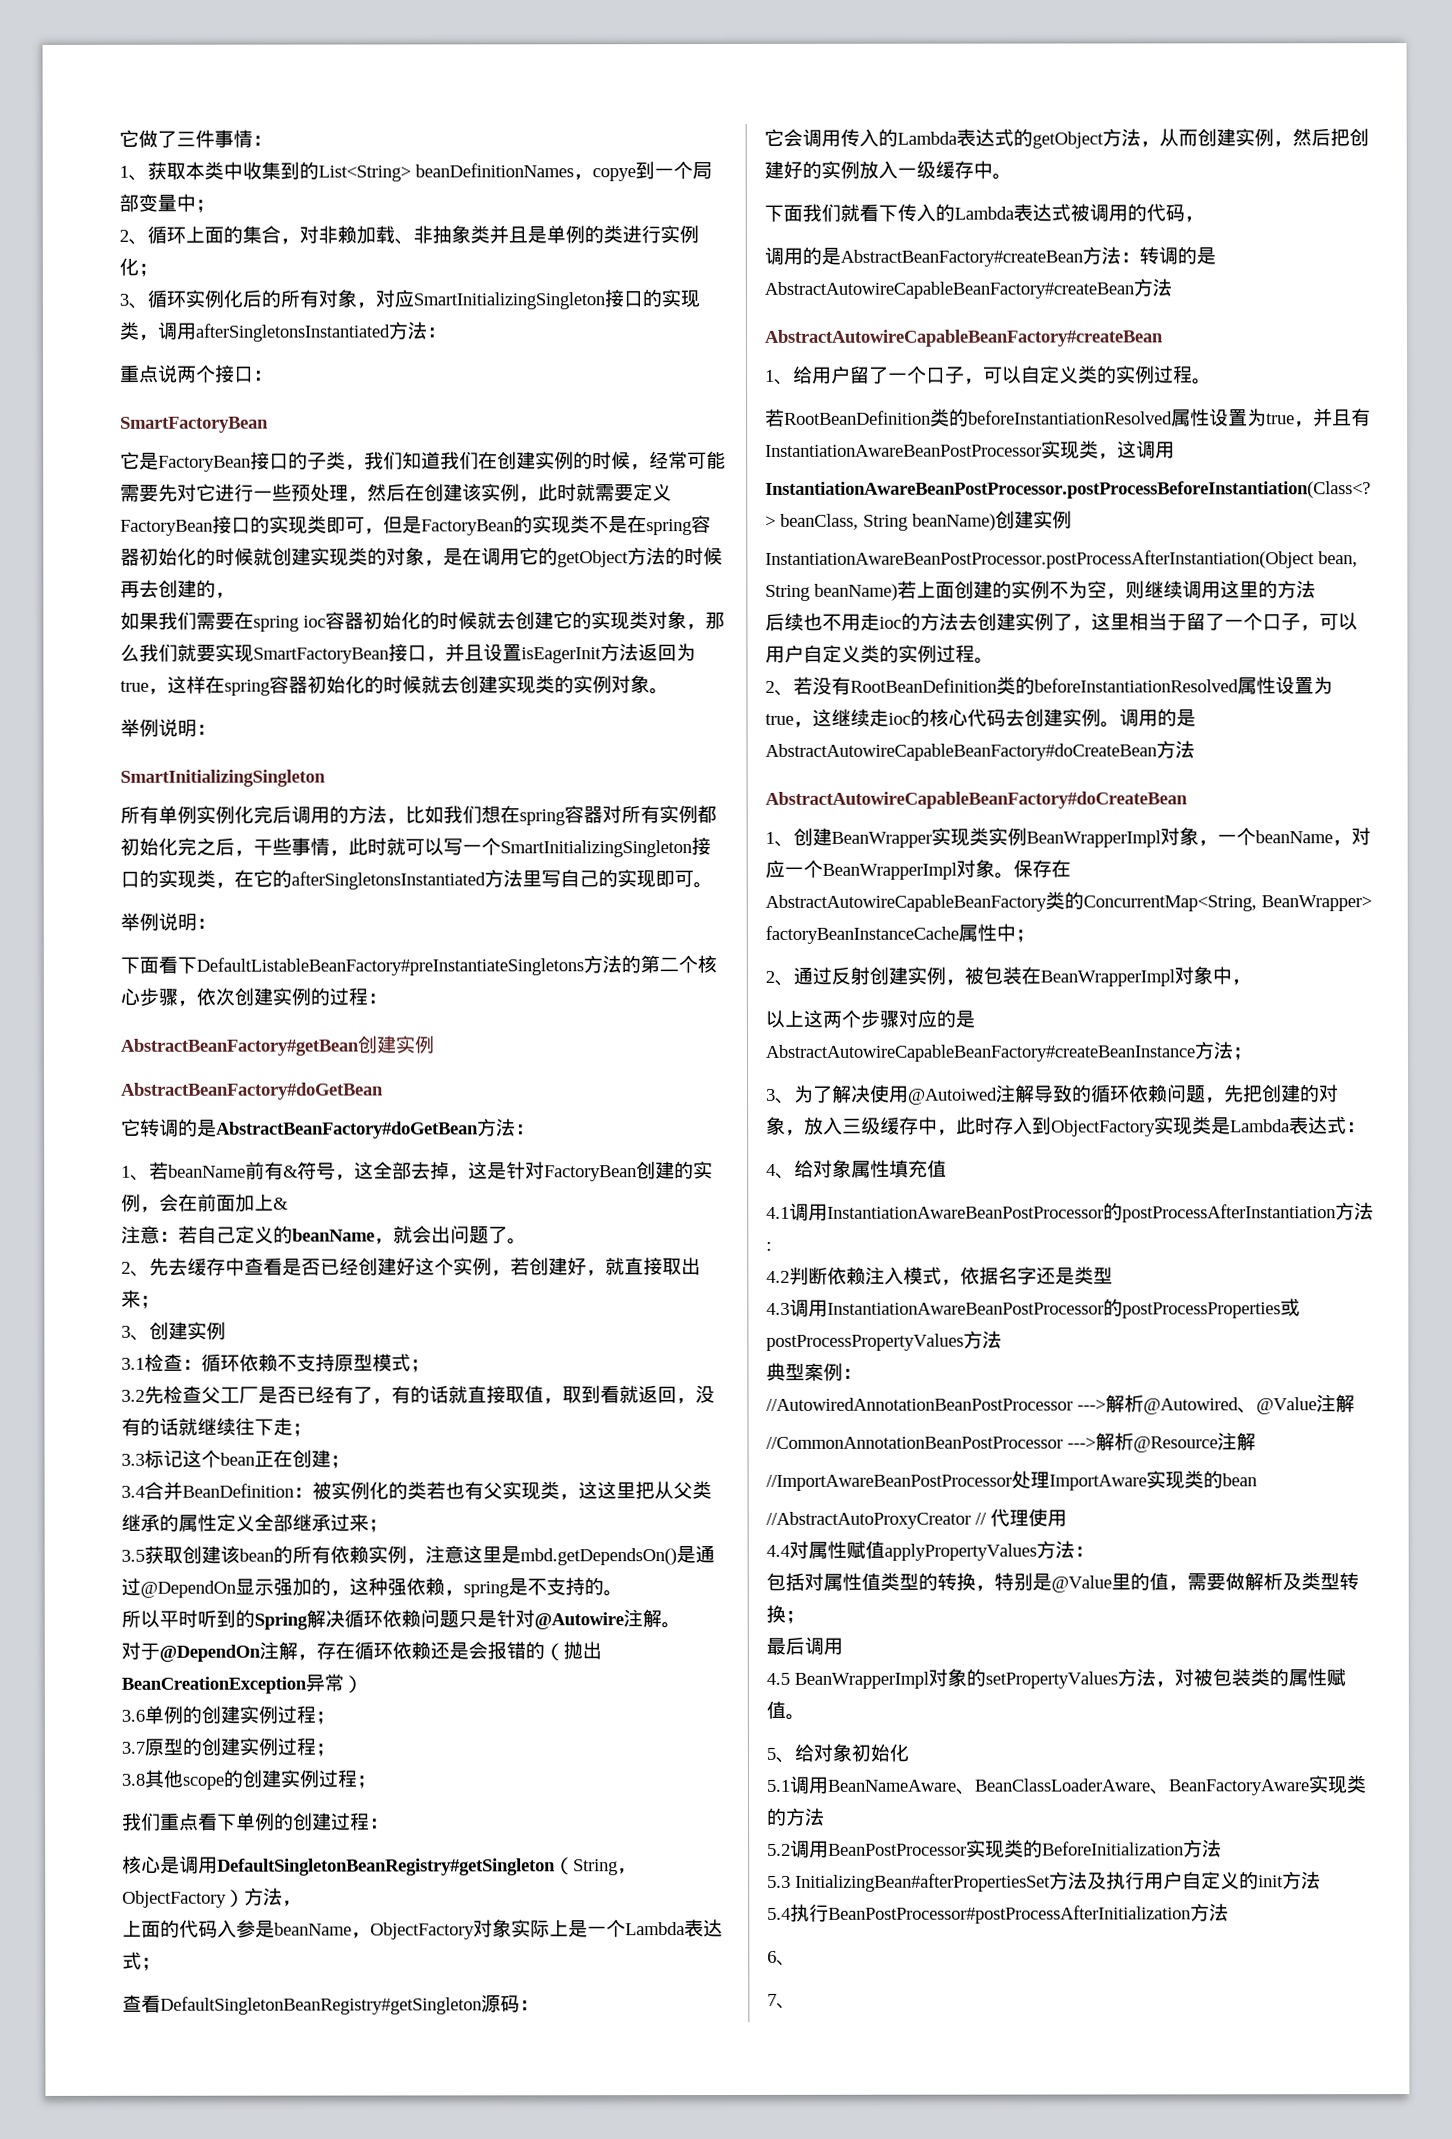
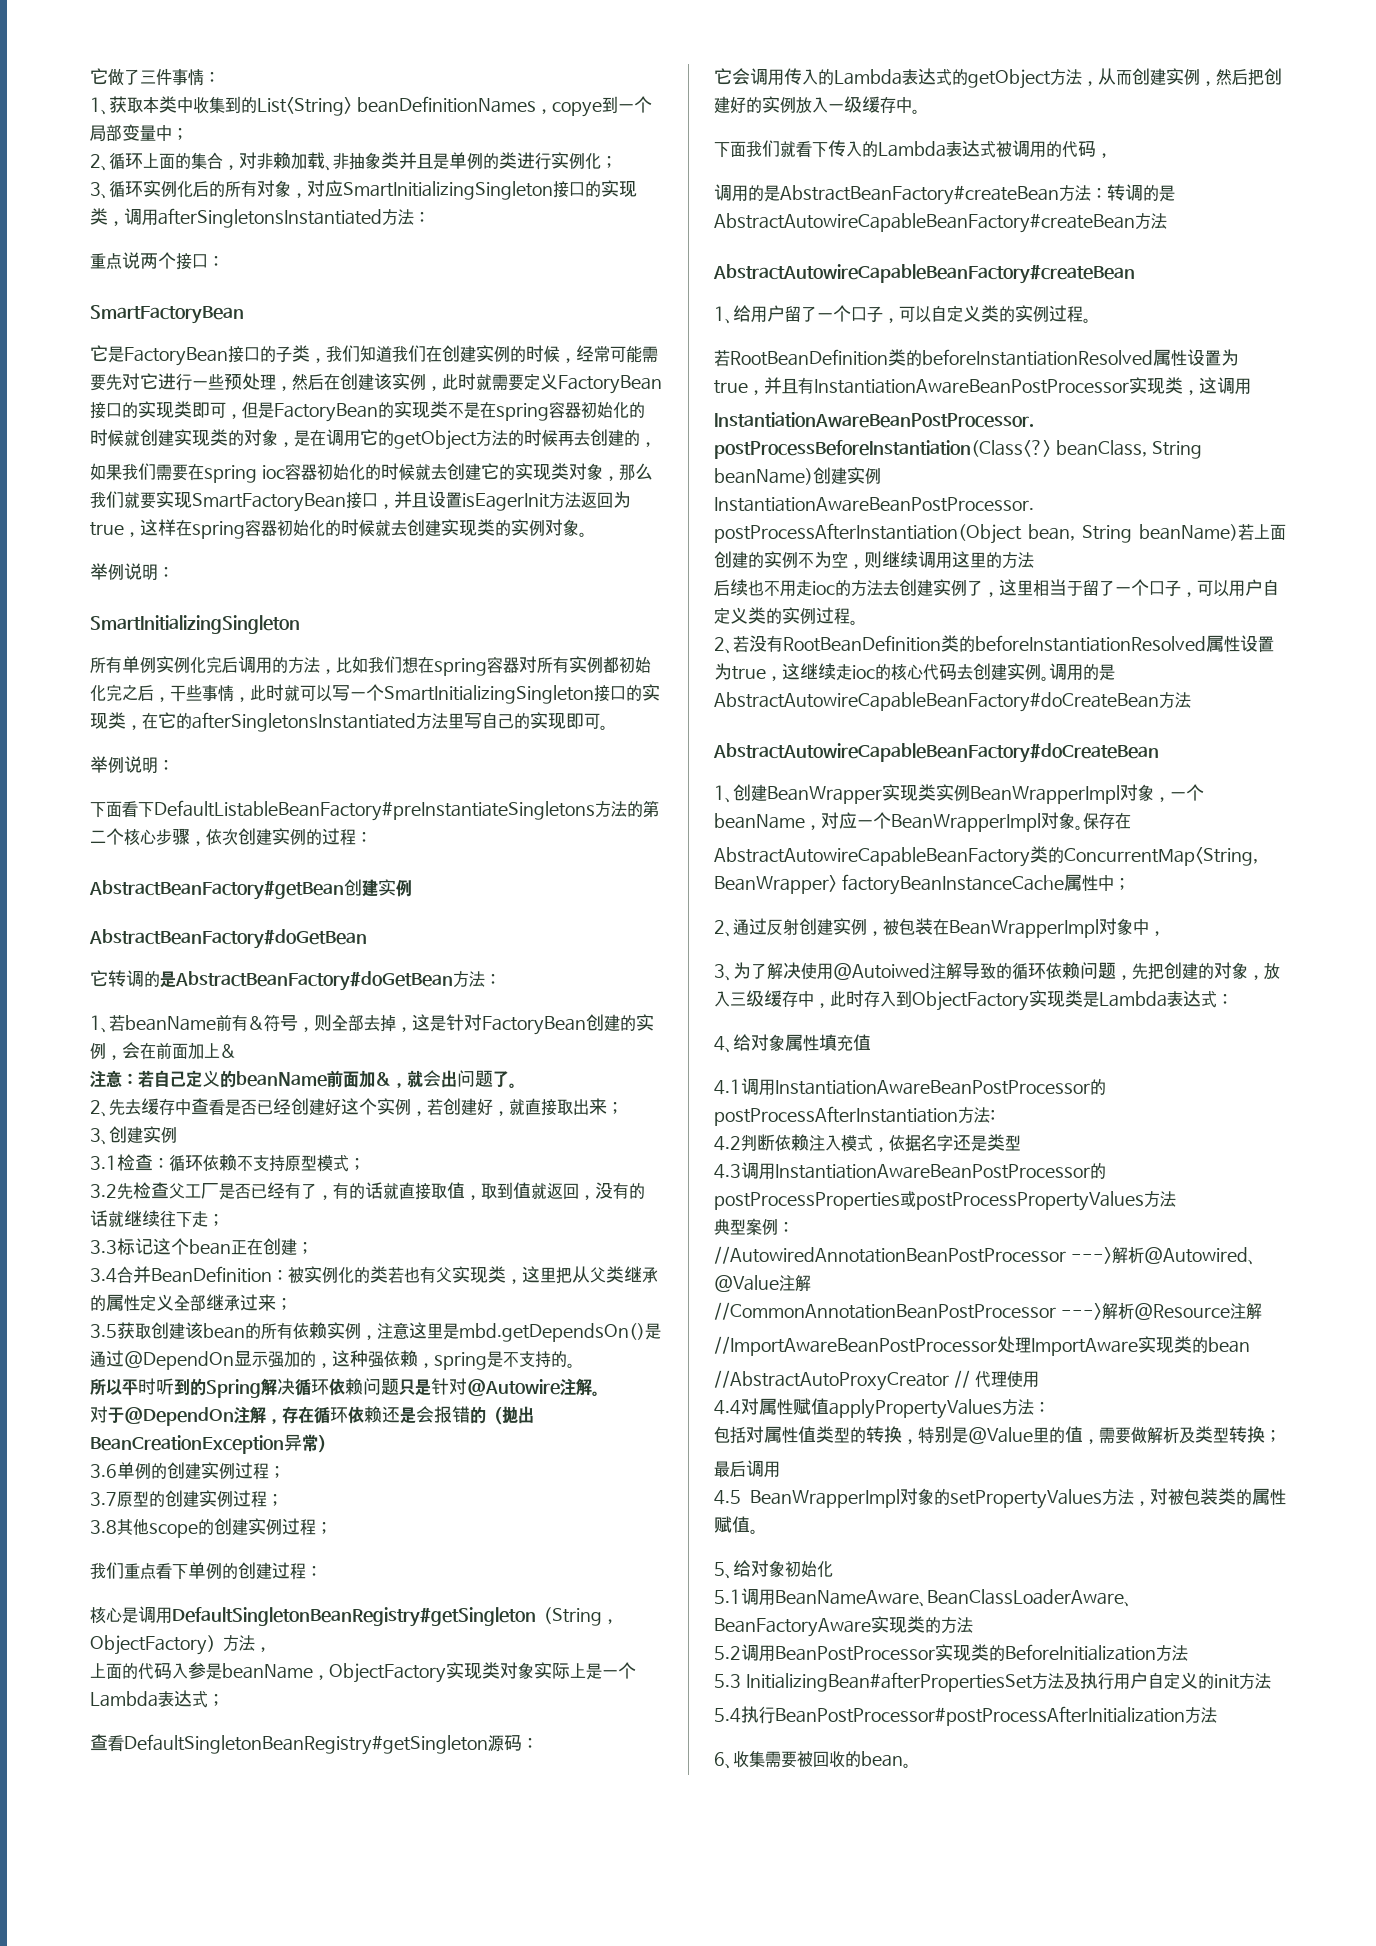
- 1、若beanName前有&符号，这全部去掉，这是针对FactoryBean创建的实例，会在前面加上&
+ 1、若beanName前有&符号，则全部去掉，这是针对FactoryBean创建的实例，会在前面加上&
- 注意：若自己定义的beanName，就会出问题了。
+ 注意：若自己定义的beanName前面加&，就会出问题了。
- 3.2先检查父工厂是否已经有了，有的话就直接取值，取到看就返回，没有的话就继续往下走；
+ 3.2先检查父工厂是否已经有了，有的话就直接取值，取到值就返回，没有的话就继续往下走；
- 3.4合并BeanDefinition：被实例化的类若也有父实现类，这这里把从父类继承的属性定义全部继承过来；
+ 3.4合并BeanDefinition：被实例化的类若也有父实现类，这里把从父类继承的属性定义全部继承过来；
- 上面的代码入参是beanName，ObjectFactory对象实际上是一个Lambda表达式；
+ 上面的代码入参是beanName，ObjectFactory实现类对象实际上是一个Lambda表达式；
- 以上这两个步骤对应的是AbstractAutowireCapableBeanFactory#createBeanInstance方法；
- 6、
- 7、
+ 6、收集需要被回收的bean。

